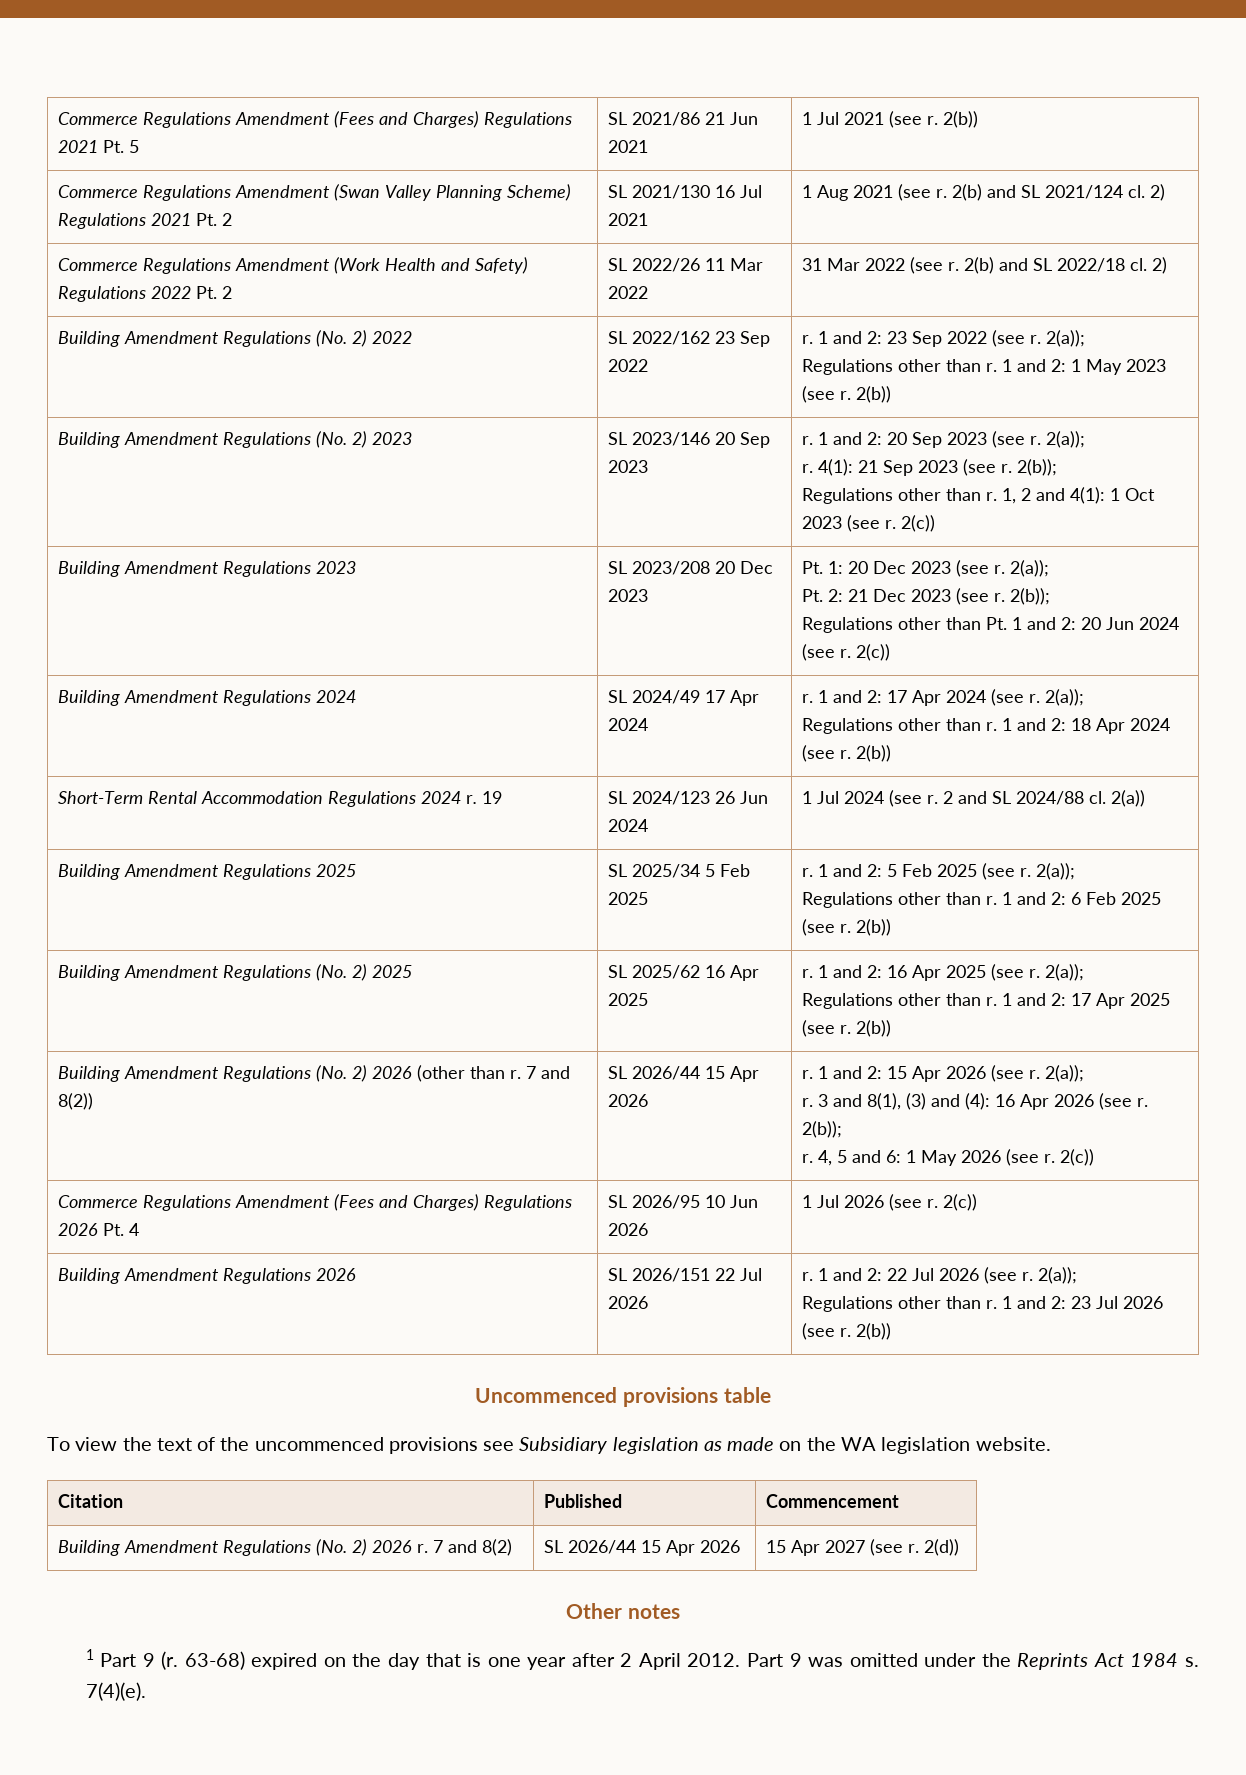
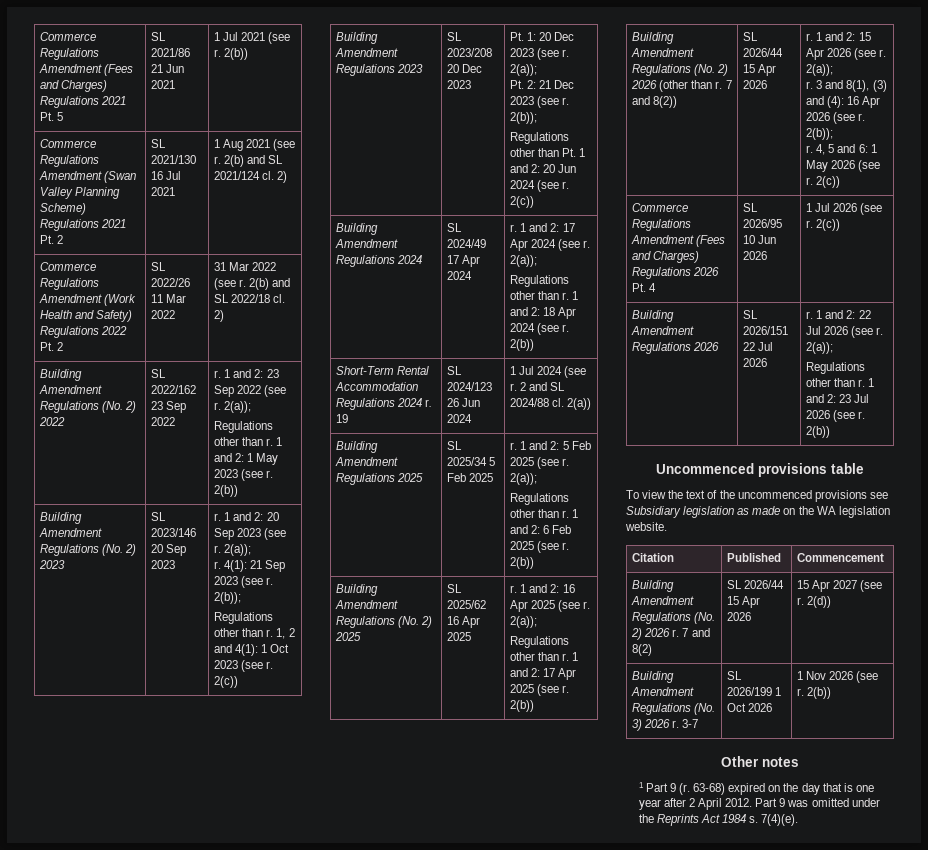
+ Building Amendment Regulations (No. 3) 2026 r. 3-7 | SL 2026/199 1 Oct 2026 | 1 Nov 2026 (see r. 2(b))

